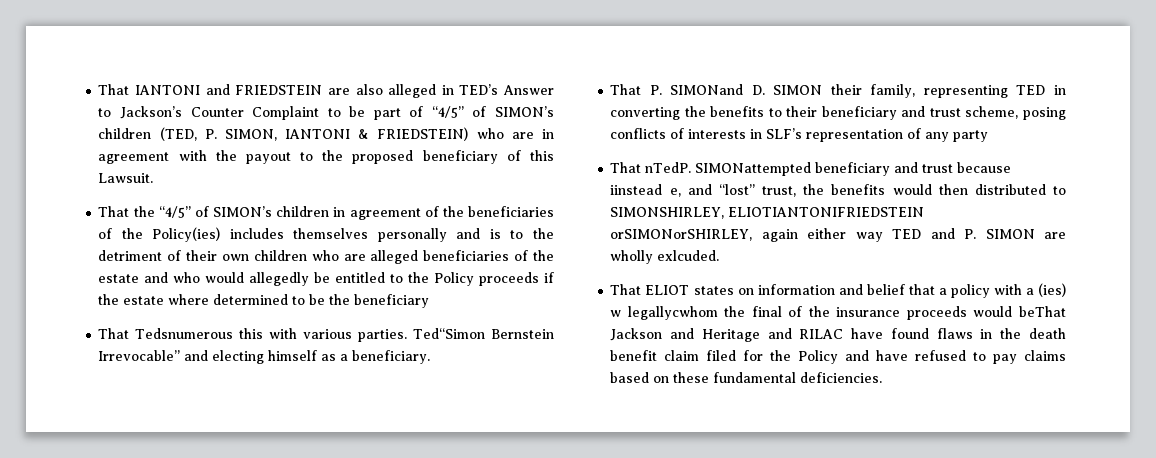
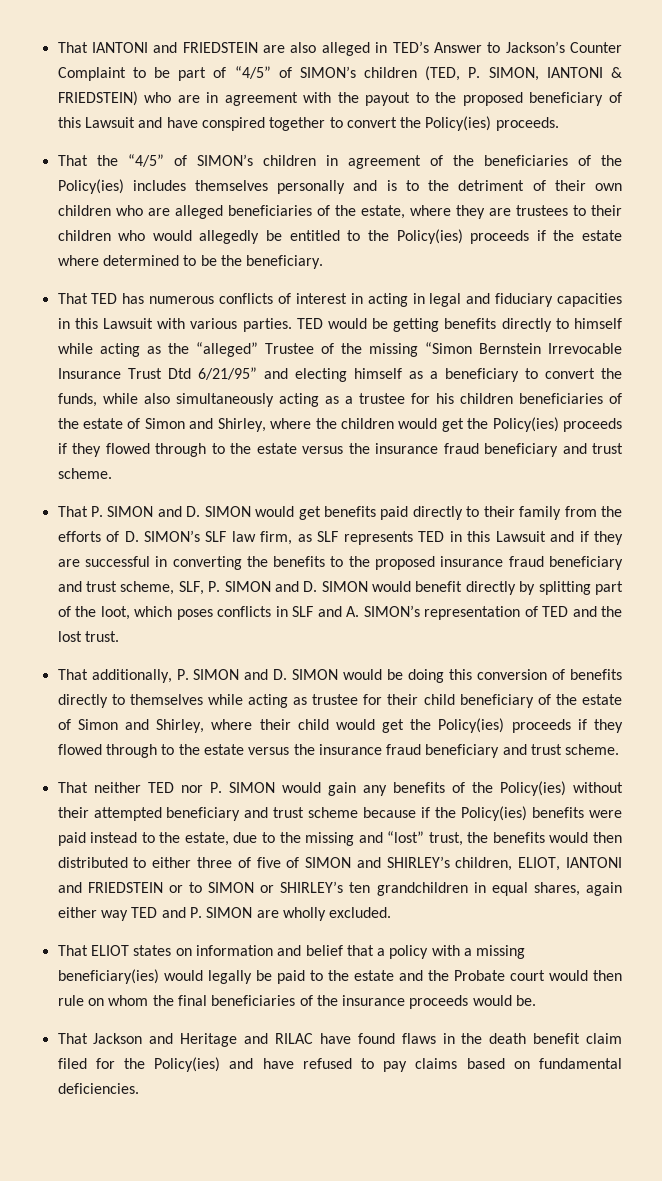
- That IANTONI and FRIEDSTEIN are also alleged in TED’s Answer to Jackson’s Counter Complaint to be part of “4/5” of SIMON’s children (TED, P. SIMON, IANTONI & FRIEDSTEIN) who are in agreement with the payout to the proposed beneficiary of this Lawsuit.
+ That IANTONI and FRIEDSTEIN are also alleged in TED’s Answer to Jackson’s Counter Complaint to be part of “4/5” of SIMON’s children (TED, P. SIMON, IANTONI & FRIEDSTEIN) who are in agreement with the payout to the proposed beneficiary of this Lawsuit and have conspired together to convert the Policy(ies) proceeds.
- That the “4/5” of SIMON’s children in agreement of the beneficiaries of the Policy(ies) includes themselves personally and is to the detriment of their own children who are alleged beneficiaries of the estate and who would allegedly be entitled to the Policy proceeds if the estate where determined to be the beneficiary
- That Tedsnumerous this with various parties. Ted“Simon Bernstein Irrevocable” and electing himself as a beneficiary.
- That P. SIMONand D. SIMON their family, representing TED in converting the benefits to their beneficiary and trust scheme, posing conflicts of interests in SLF’s representation of any party
- That nTedP. SIMONattempted beneficiary and trust because iinstead e, and “lost” trust, the benefits would then distributed to SIMONSHIRLEY, ELIOTIANTONIFRIEDSTEIN orSIMONorSHIRLEY, again either way TED and P. SIMON are wholly exlcuded.
+ That the “4/5” of SIMON’s children in agreement of the beneficiaries of the Policy(ies) includes themselves personally and is to the detriment of their own children who are alleged beneficiaries of the estate, where they are trustees to their children who would allegedly be entitled to the Policy(ies) proceeds if the estate where determined to be the beneficiary.
+ That TED has numerous conflicts of interest in acting in legal and fiduciary capacities in this Lawsuit with various parties. TED would be getting benefits directly to himself while acting as the “alleged” Trustee of the missing “Simon Bernstein Irrevocable Insurance Trust Dtd 6/21/95” and electing himself as a beneficiary to convert the funds, while also simultaneously acting as a trustee for his children beneficiaries of the estate of Simon and Shirley, where the children would get the Policy(ies) proceeds if they flowed through to the estate versus the insurance fraud beneficiary and trust scheme.
+ That P. SIMON and D. SIMON would get benefits paid directly to their family from the efforts of D. SIMON’s SLF law firm, as SLF represents TED in this Lawsuit and if they are successful in converting the benefits to the proposed insurance fraud beneficiary and trust scheme, SLF, P. SIMON and D. SIMON would benefit directly by splitting part of the loot, which poses conflicts in SLF and A. SIMON’s representation of TED and the lost trust.
+ That additionally, P. SIMON and D. SIMON would be doing this conversion of benefits directly to themselves while acting as trustee for their child beneficiary of the estate of Simon and Shirley, where their child would get the Policy(ies) proceeds if they flowed through to the estate versus the insurance fraud beneficiary and trust scheme.
+ That neither TED nor P. SIMON would gain any benefits of the Policy(ies) without their attempted beneficiary and trust scheme because if the Policy(ies) benefits were paid instead to the estate, due to the missing and “lost” trust, the benefits would then distributed to either three of five of SIMON and SHIRLEY’s children, ELIOT, IANTONI and FRIEDSTEIN or to SIMON or SHIRLEY’s ten grandchildren in equal shares, again either way TED and P. SIMON are wholly excluded.
- That ELIOT states on information and belief that a policy with a (ies) w legallycwhom the final of the insurance proceeds would beThat Jackson and Heritage and RILAC have found flaws in the death benefit claim filed for the Policy and have refused to pay claims based on these fundamental deficiencies.
+ That ELIOT states on information and belief that a policy with a missing beneficiary(ies) would legally be paid to the estate and the Probate court would then rule on whom the final beneficiaries of the insurance proceeds would be.
+ That Jackson and Heritage and RILAC have found flaws in the death benefit claim filed for the Policy(ies) and have refused to pay claims based on fundamental deficiencies.

